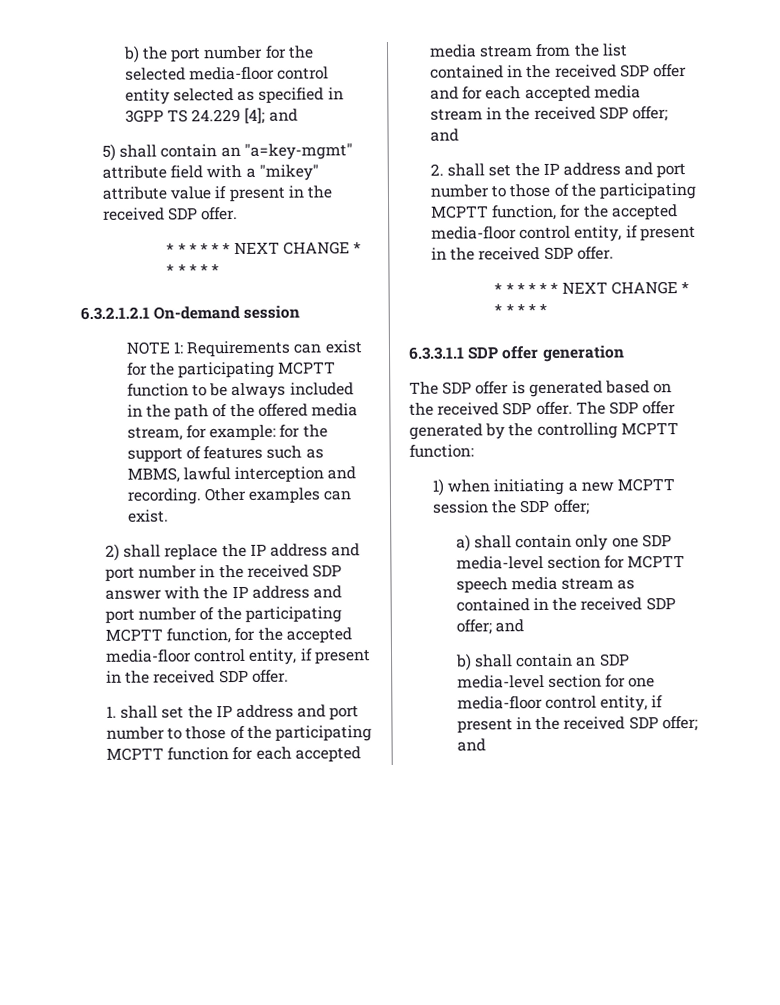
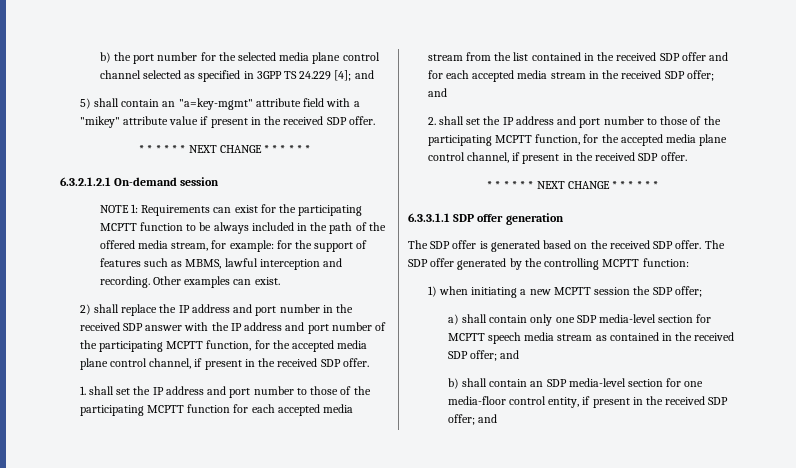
- b) the port number for the selected media-floor control entity selected as specified in 3GPP TS 24.229 [4]; and
+ b) the port number for the selected media plane control channel selected as specified in 3GPP TS 24.229 [4]; and
- 2) shall replace the IP address and port number in the received SDP answer with the IP address and port number of the participating MCPTT function, for the accepted media-floor control entity, if present in the received SDP offer.
+ 2) shall replace the IP address and port number in the received SDP answer with the IP address and port number of the participating MCPTT function, for the accepted media plane control channel, if present in the received SDP offer.
- 2. shall set the IP address and port number to those of the participating MCPTT function, for the accepted media-floor control entity, if present in the received SDP offer.
+ 2. shall set the IP address and port number to those of the participating MCPTT function, for the accepted media plane control channel, if present in the received SDP offer.

